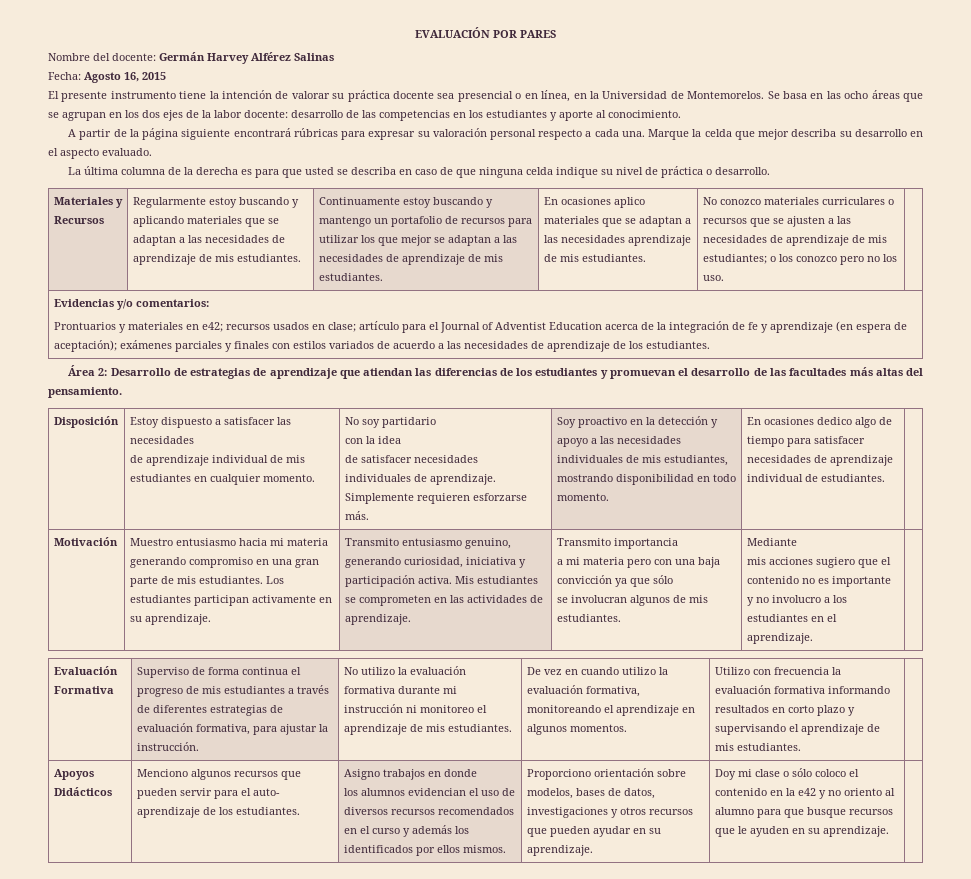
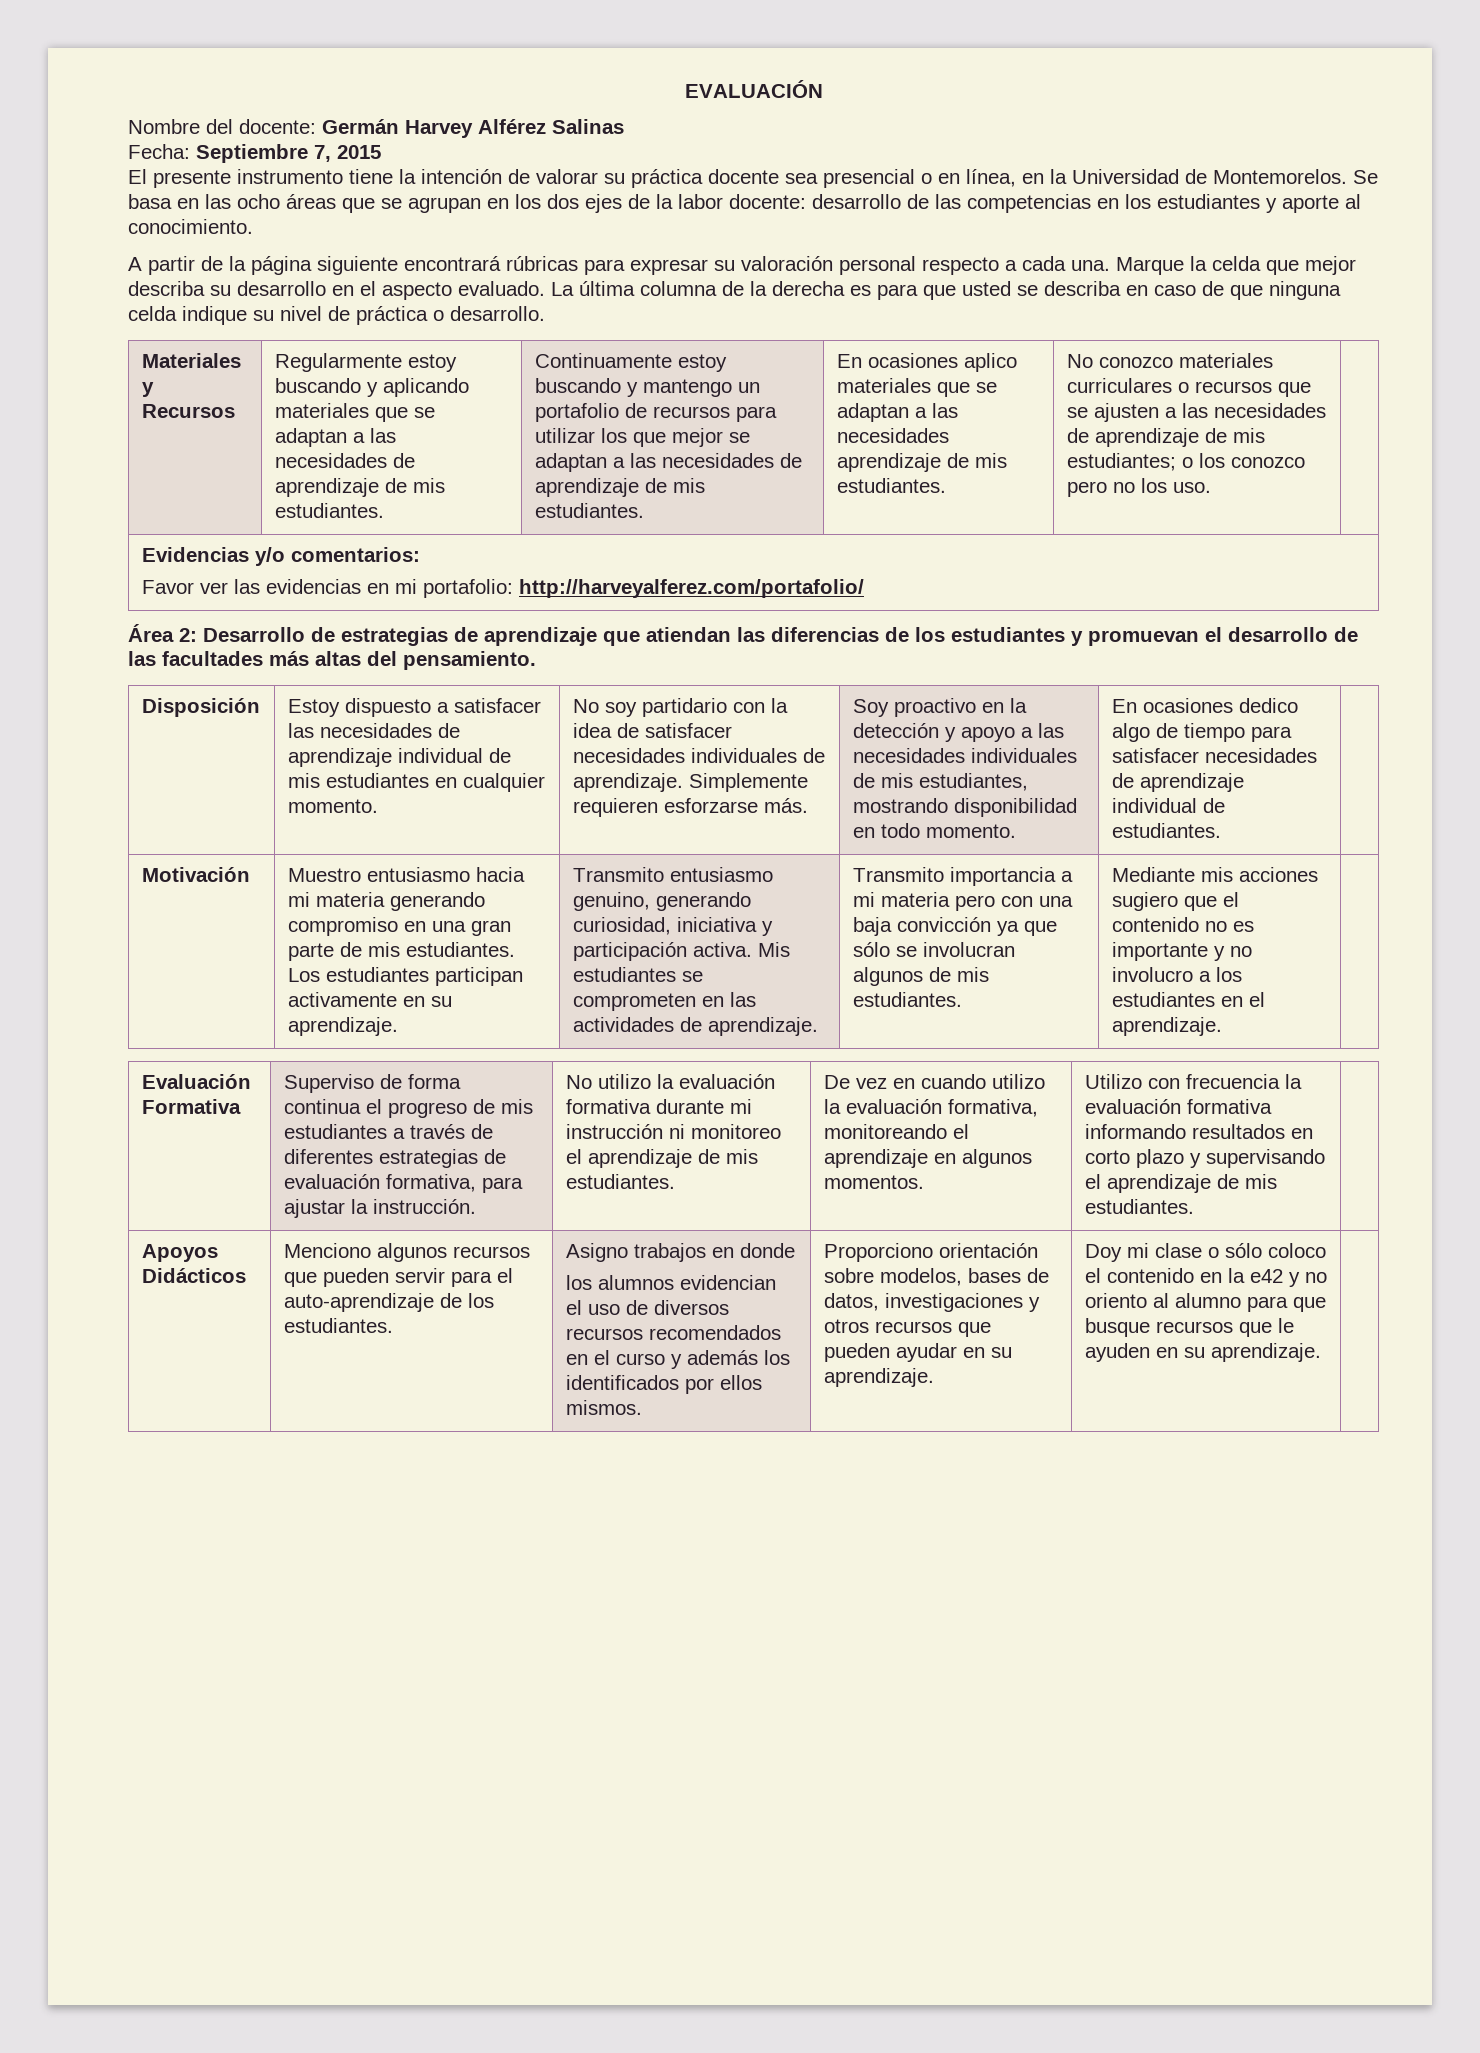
- EVALUACIÓN POR PARES
+ EVALUACIÓN
- Fecha: Agosto 16, 2015
+ Fecha: Septiembre 7, 2015
- Marque la celda que mejor describa su desarrollo en el aspecto evaluado.
- La última columna de la derecha es para que usted se describa en caso de que ninguna celda indique su nivel de práctica o desarrollo.
+ Marque la celda que mejor describa su desarrollo en el aspecto evaluado. La última columna de la derecha es para que usted se describa en caso de que ninguna celda indique su nivel de práctica o desarrollo.
- Prontuarios y materiales en e42; recursos usados en clase; artículo para el Journal of Adventist Education acerca de la integración de fe y aprendizaje (en espera de aceptación); exámenes parciales y finales con estilos variados de acuerdo a las necesidades de aprendizaje de los estudiantes.
+ Favor ver las evidencias en mi portafolio: http://harveyalferez.com/portafolio/
- Estoy dispuesto a satisfacer las necesidades
- de aprendizaje individual de mis estudiantes en cualquier momento.
+ Estoy dispuesto a satisfacer las necesidades de aprendizaje individual de mis estudiantes en cualquier momento.
- No soy partidario
- con la idea
- de satisfacer necesidades individuales de aprendizaje.
+ No soy partidario con la idea de satisfacer necesidades individuales de aprendizaje.
- Transmito importancia
- a mi materia pero con una baja convicción ya que sólo
- se involucran algunos de mis estudiantes.
+ Transmito importancia a mi materia pero con una baja convicción ya que sólo se involucran algunos de mis estudiantes.
- Mediante
- mis acciones sugiero que el contenido no es importante y no involucro a los estudiantes en el aprendizaje.
+ Mediante mis acciones sugiero que el contenido no es importante y no involucro a los estudiantes en el aprendizaje.
- Menciono algunos recursos que pueden servir para el auto- aprendizaje de los estudiantes.
+ Menciono algunos recursos que pueden servir para el auto-aprendizaje de los estudiantes.

